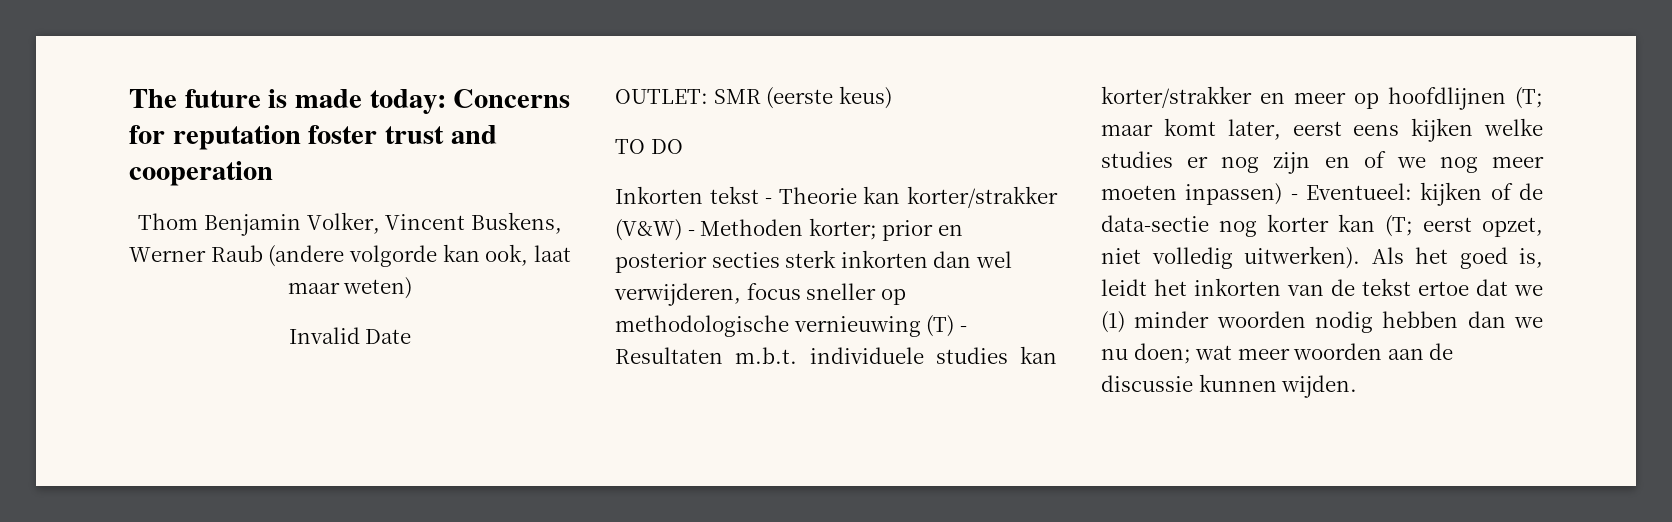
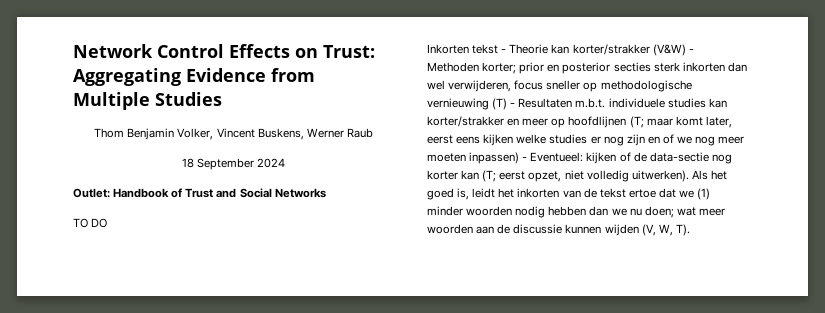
- The future is made today: Concerns for reputation foster trust and cooperation
+ Network Control Effects on Trust: Aggregating Evidence from Multiple Studies
- Thom Benjamin Volker, Vincent Buskens, Werner Raub (andere volgorde kan ook, laat maar weten)
- Invalid Date
- OUTLET: SMR (eerste keus)
+ Thom Benjamin Volker, Vincent Buskens, Werner Raub
+ 18 September 2024
+ Outlet: Handbook of Trust and Social Networks
- Als het goed is, leidt het inkorten van de tekst ertoe dat we (1) minder woorden nodig hebben dan we nu doen; wat meer woorden aan de discussie kunnen wijden.
+ Als het goed is, leidt het inkorten van de tekst ertoe dat we (1) minder woorden nodig hebben dan we nu doen; wat meer woorden aan de discussie kunnen wijden (V, W, T).

